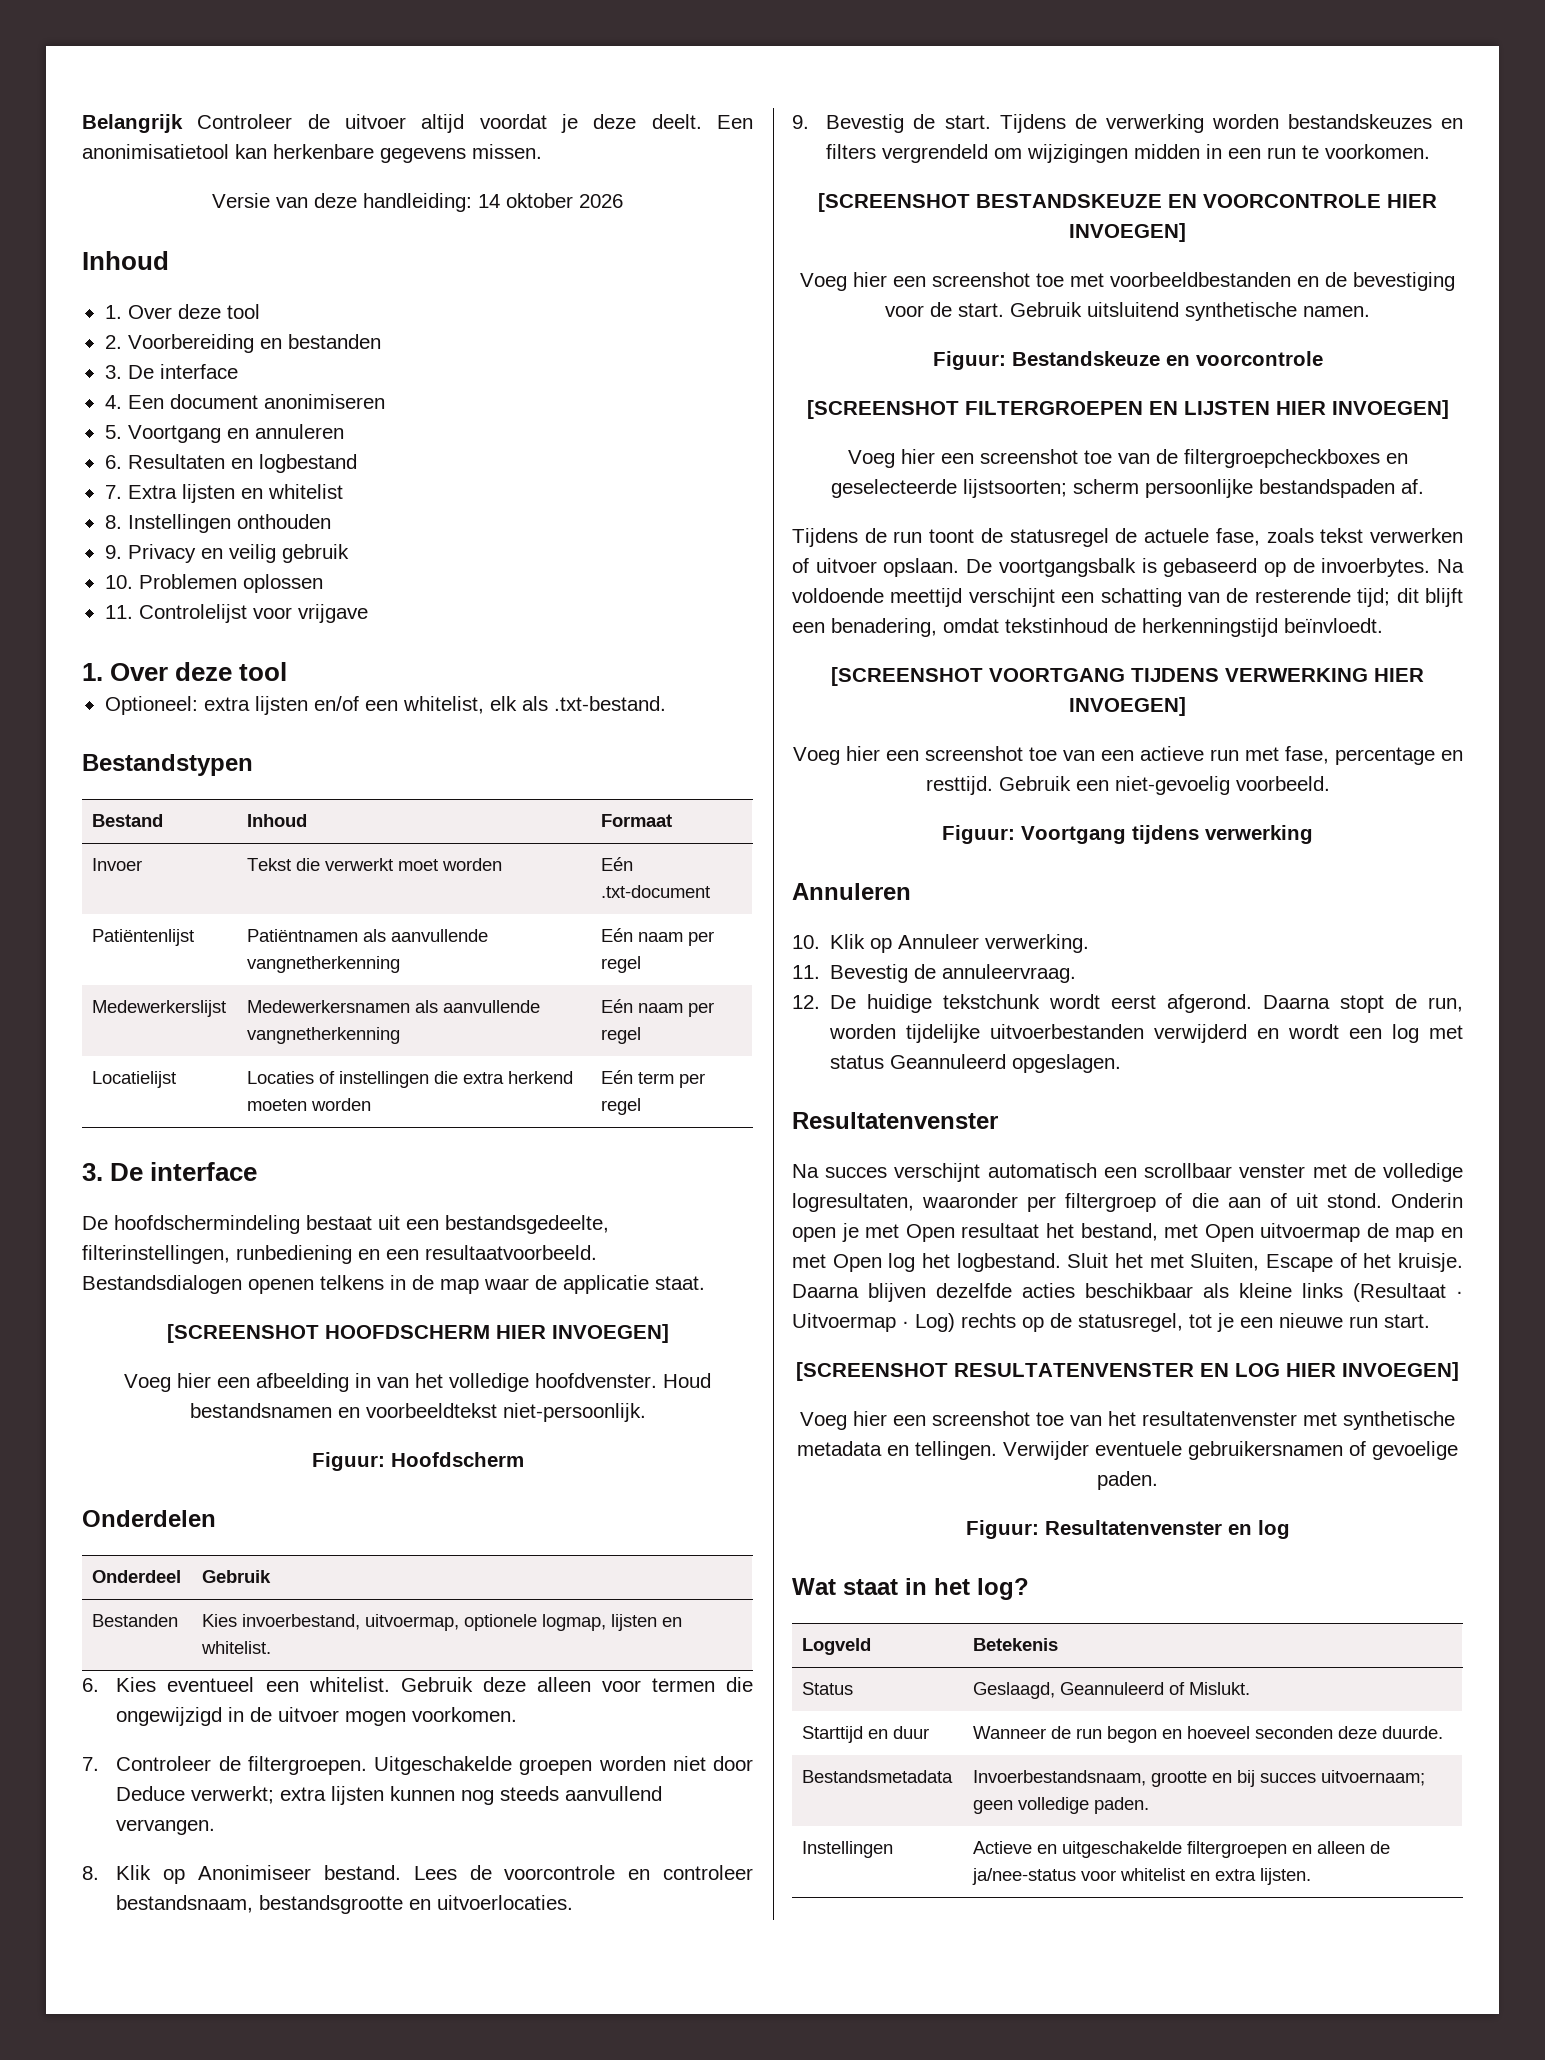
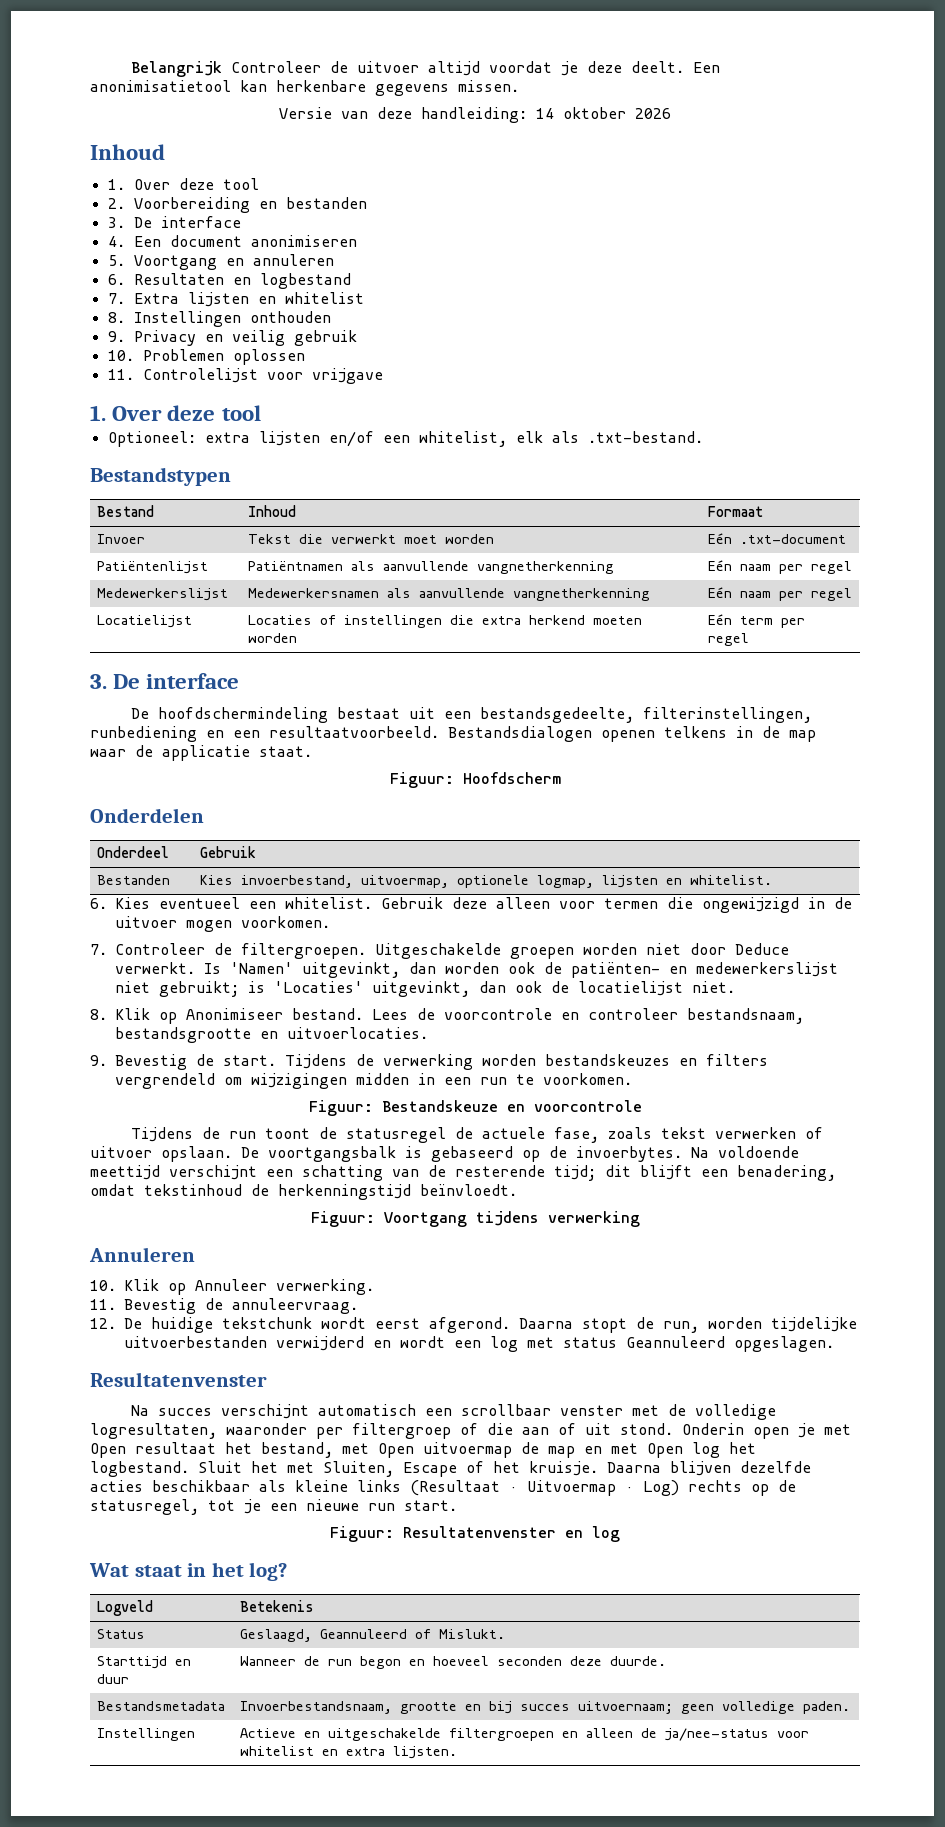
- [SCREENSHOT HOOFDSCHERM HIER INVOEGEN]
- Voeg hier een afbeelding in van het volledige hoofdvenster. Houd bestandsnamen en voorbeeldtekst niet-persoonlijk.
- Uitgeschakelde groepen worden niet door Deduce verwerkt; extra lijsten kunnen nog steeds aanvullend vervangen.
+ Uitgeschakelde groepen worden niet door Deduce verwerkt. Is 'Namen' uitgevinkt, dan worden ook de patiënten- en medewerkerslijst niet gebruikt; is 'Locaties' uitgevinkt, dan ook de locatielijst niet.
- [SCREENSHOT BESTANDSKEUZE EN VOORCONTROLE HIER INVOEGEN]
- Voeg hier een screenshot toe met voorbeeldbestanden en de bevestiging voor de start. Gebruik uitsluitend synthetische namen.
  Figuur: Bestandskeuze en voorcontrole
- [SCREENSHOT FILTERGROEPEN EN LIJSTEN HIER INVOEGEN]
- Voeg hier een screenshot toe van de filtergroepcheckboxes en geselecteerde lijstsoorten; scherm persoonlijke bestandspaden af.
- [SCREENSHOT VOORTGANG TIJDENS VERWERKING HIER INVOEGEN]
- Voeg hier een screenshot toe van een actieve run met fase, percentage en resttijd. Gebruik een niet-gevoelig voorbeeld.
- [SCREENSHOT RESULTATENVENSTER EN LOG HIER INVOEGEN]
- Voeg hier een screenshot toe van het resultatenvenster met synthetische metadata en tellingen. Verwijder eventuele gebruikersnamen of gevoelige paden.

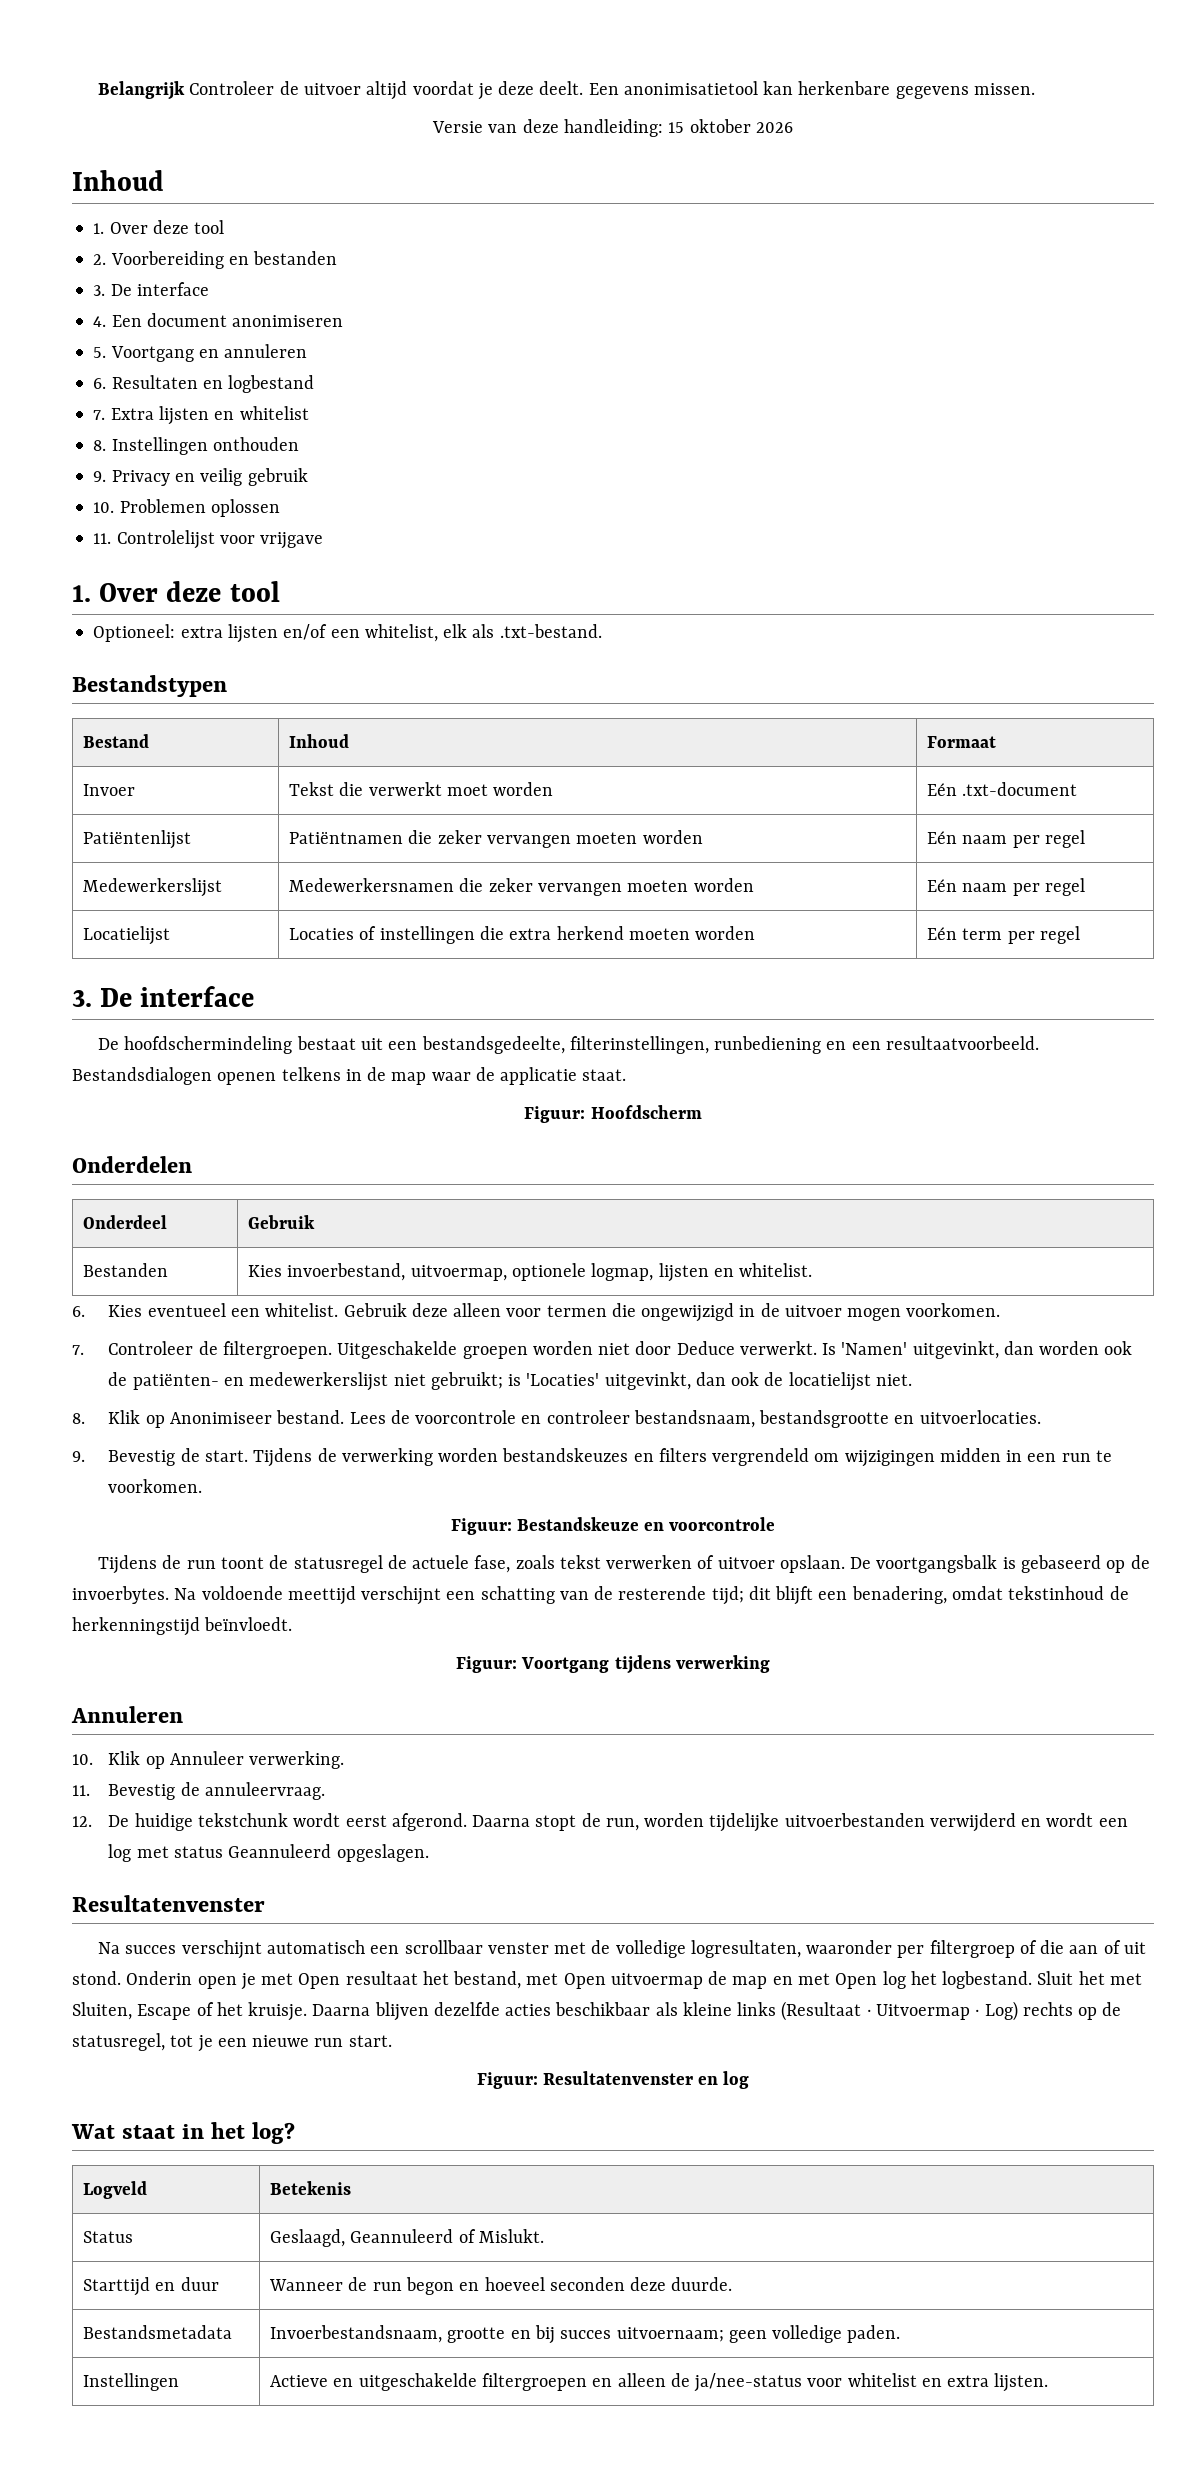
- Versie van deze handleiding: 14 oktober 2026
+ Versie van deze handleiding: 15 oktober 2026
- Patiëntenlijst | Patiëntnamen als aanvullende vangnetherkenning | Eén naam per regel
+ Patiëntenlijst | Patiëntnamen die zeker vervangen moeten worden | Eén naam per regel
- Medewerkerslijst | Medewerkersnamen als aanvullende vangnetherkenning | Eén naam per regel
+ Medewerkerslijst | Medewerkersnamen die zeker vervangen moeten worden | Eén naam per regel

